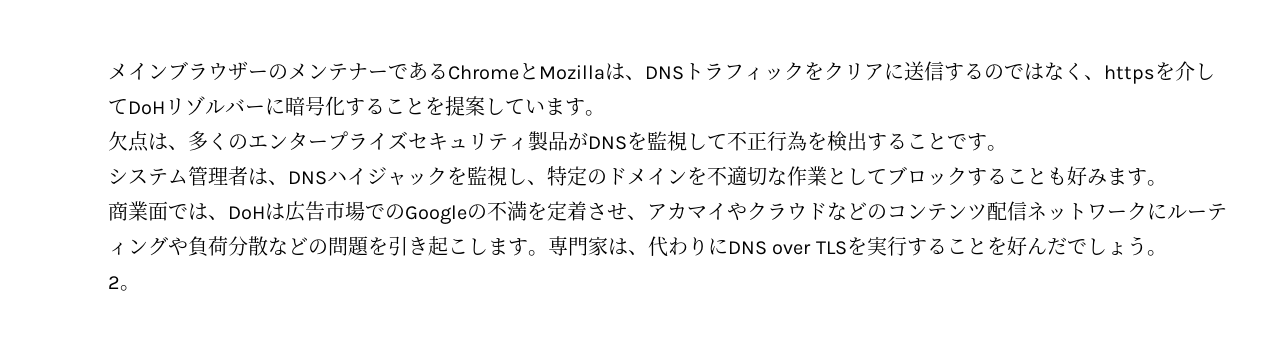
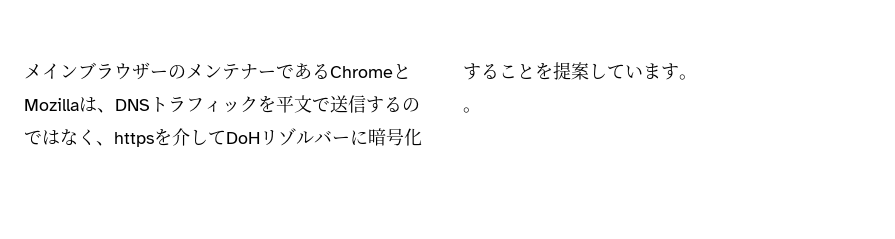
- メインブラウザーのメンテナーであるChromeとMozillaは、DNSトラフィックをクリアに送信するのではなく、httpsを介してDoHリゾルバーに暗号化することを提案しています。
- 欠点は、多くのエンタープライズセキュリティ製品がDNSを監視して不正行為を検出することです。
- システム管理者は、DNSハイジャックを監視し、特定のドメインを不適切な作業としてブロックすることも好みます。
- 商業面では、DoHは広告市場でのGoogleの不満を定着させ、アカマイやクラウドなどのコンテンツ配信ネットワークにルーティングや負荷分散などの問題を引き起こします。専門家は、代わりにDNS over TLSを実行することを好んだでしょう。
- 2。
+ メインブラウザーのメンテナーであるChromeとMozillaは、DNSトラフィックを平文で送信するのではなく、httpsを介してDoHリゾルバーに暗号化することを提案しています。
+ 。

